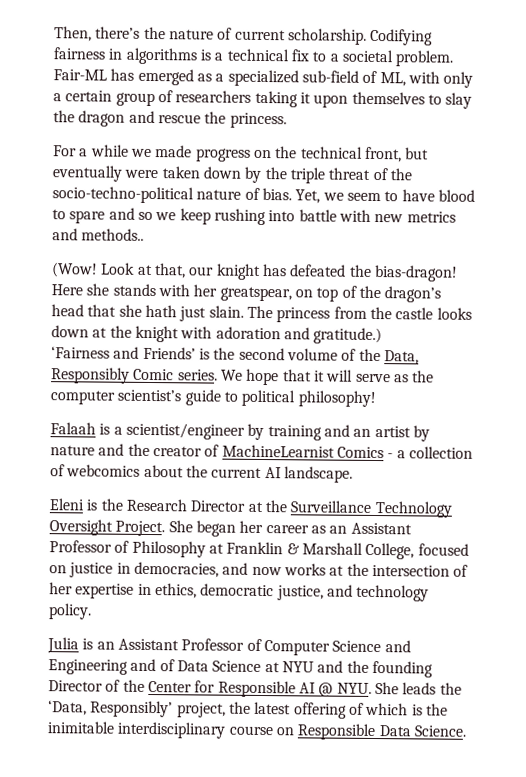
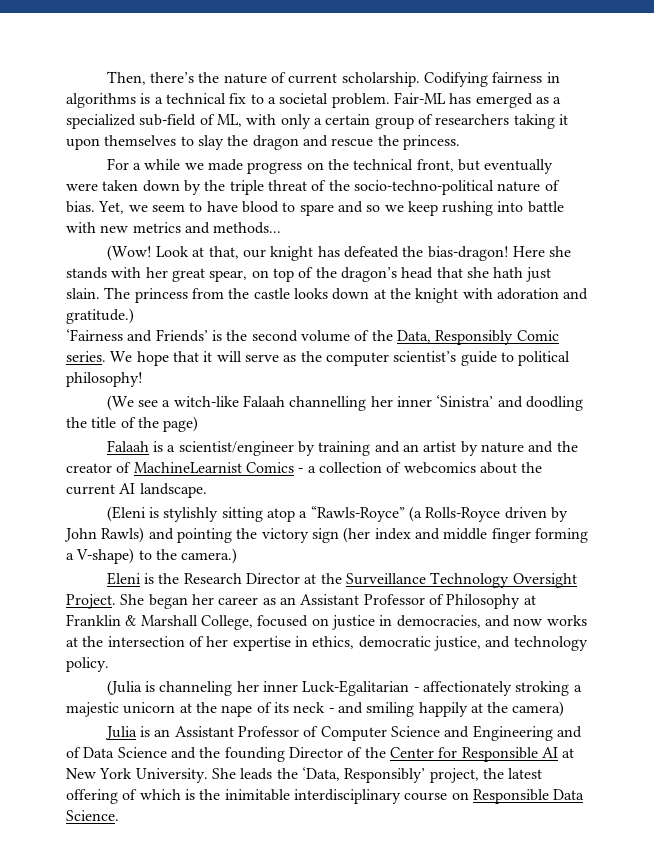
- Yet, we seem to have blood to spare and so we keep rushing into battle with new metrics and methods..
+ Yet, we seem to have blood to spare and so we keep rushing into battle with new metrics and methods...
- Here she stands with her greatspear, on top of the dragon’s head that she hath just slain.
+ Here she stands with her great spear, on top of the dragon’s head that she hath just slain.
+ (We see a witch-like Falaah channelling her inner ‘Sinistra’ and doodling the title of the page)
+ (Eleni is stylishly sitting atop a “Rawls-Royce” (a Rolls-Royce driven by John Rawls) and pointing the victory sign (her index and middle finger forming a V-shape) to the camera.)
+ (Julia is channeling her inner Luck-Egalitarian - affectionately stroking a majestic unicorn at the nape of its neck - and smiling happily at the camera)
- Julia is an Assistant Professor of Computer Science and Engineering and of Data Science at NYU and the founding Director of the Center for Responsible AI @ NYU. She leads the ‘Data, Responsibly’ project, the latest offering of which is the inimitable interdisciplinary course on Responsible Data Science.
+ Julia is an Assistant Professor of Computer Science and Engineering and of Data Science and the founding Director of the Center for Responsible AI at New York University. She leads the ‘Data, Responsibly’ project, the latest offering of which is the inimitable interdisciplinary course on Responsible Data Science.

